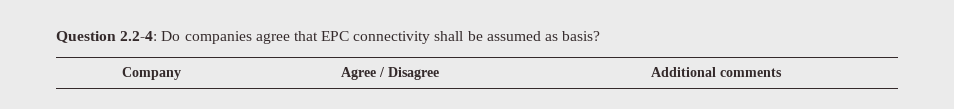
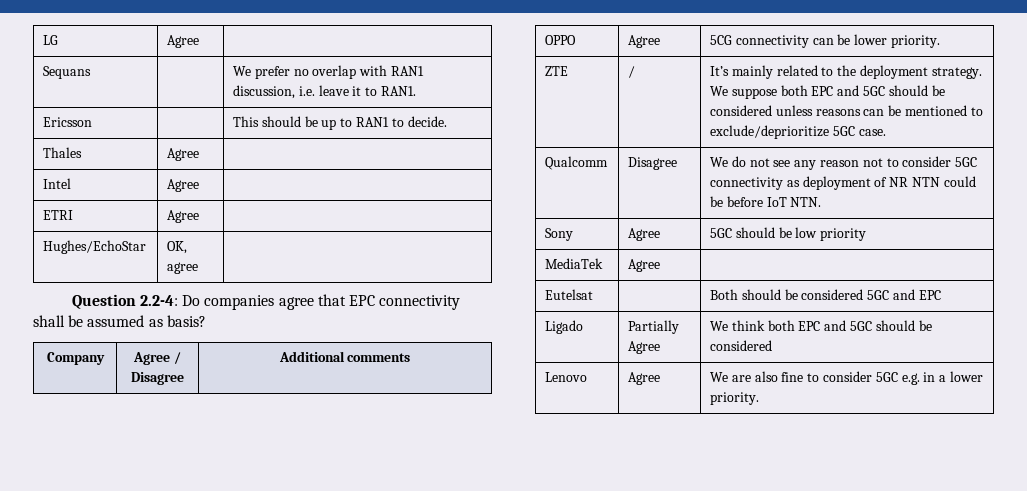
+ LG | Agree |
+ Sequans | | We prefer no overlap with RAN1 discussion, i.e. leave it to RAN1.
+ Ericsson | | This should be up to RAN1 to decide.
+ Thales | Agree |
+ Intel | Agree |
+ ETRI | Agree |
+ Hughes/EchoStar | OK, agree |
+ OPPO | Agree | 5CG connectivity can be lower priority.
+ ZTE | / | It’s mainly related to the deployment strategy. We suppose both EPC and 5GC should be considered unless reasons can be mentioned to exclude/deprioritize 5GC case.
+ Qualcomm | Disagree | We do not see any reason not to consider 5GC connectivity as deployment of NR NTN could be before IoT NTN.
+ Sony | Agree | 5GC should be low priority
+ MediaTek | Agree |
+ Eutelsat | | Both should be considered 5GC and EPC
+ Ligado | Partially Agree | We think both EPC and 5GC should be considered
+ Lenovo | Agree | We are also fine to consider 5GC e.g. in a lower priority.

